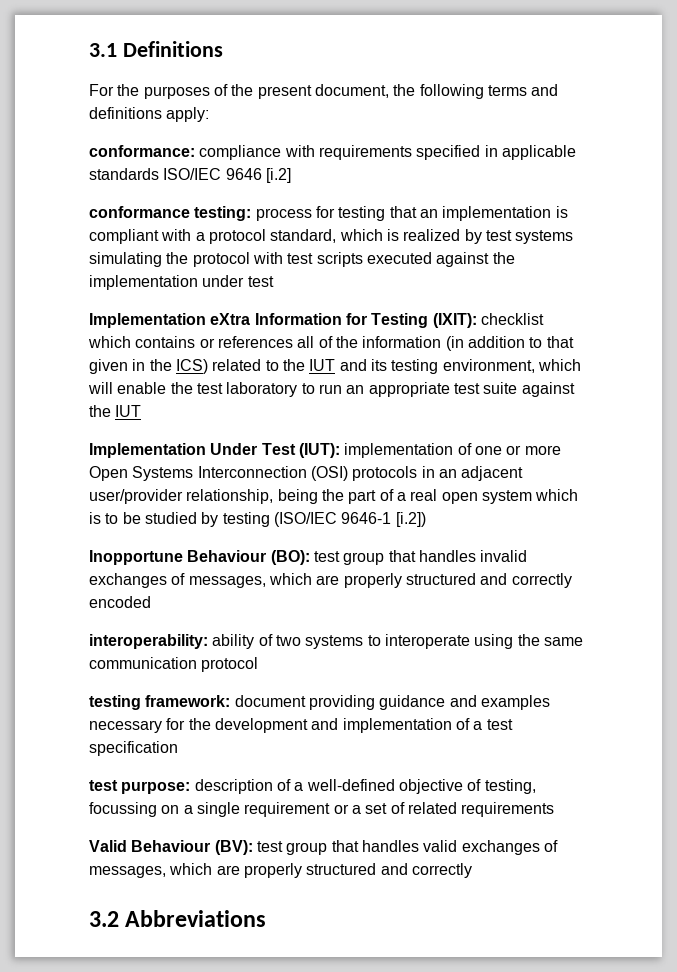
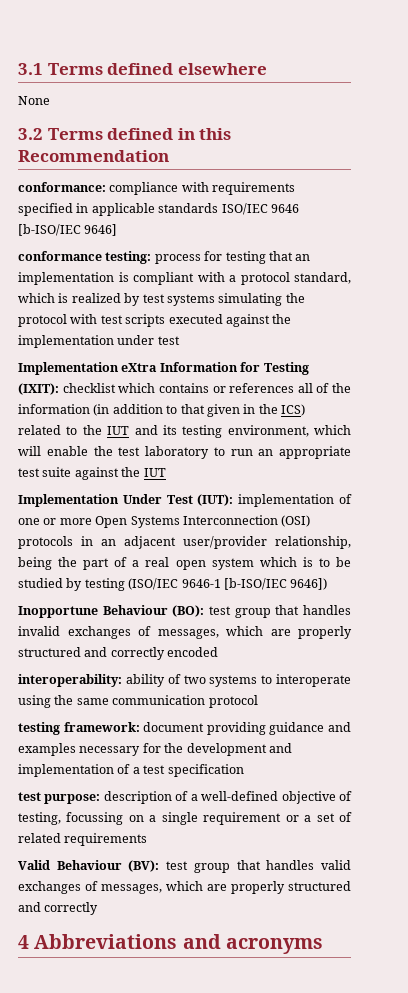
- 3.1 Definitions
- For the purposes of the present document, the following terms and definitions apply:
+ 3.1 Terms defined elsewhere
+ None
+ 3.2 Terms defined in this Recommendation
- conformance: compliance with requirements specified in applicable standards ISO/IEC 9646 [i.2]
+ conformance: compliance with requirements specified in applicable standards ISO/IEC 9646 [b-ISO/IEC 9646]
- Implementation Under Test (IUT): implementation of one or more Open Systems Interconnection (OSI) protocols in an adjacent user/provider relationship, being the part of a real open system which is to be studied by testing (ISO/IEC 9646-1 [i.2])
+ Implementation Under Test (IUT): implementation of one or more Open Systems Interconnection (OSI) protocols in an adjacent user/provider relationship, being the part of a real open system which is to be studied by testing (ISO/IEC 9646-1 [b-ISO/IEC 9646])
- 3.2 Abbreviations
+ 4 Abbreviations and acronyms

